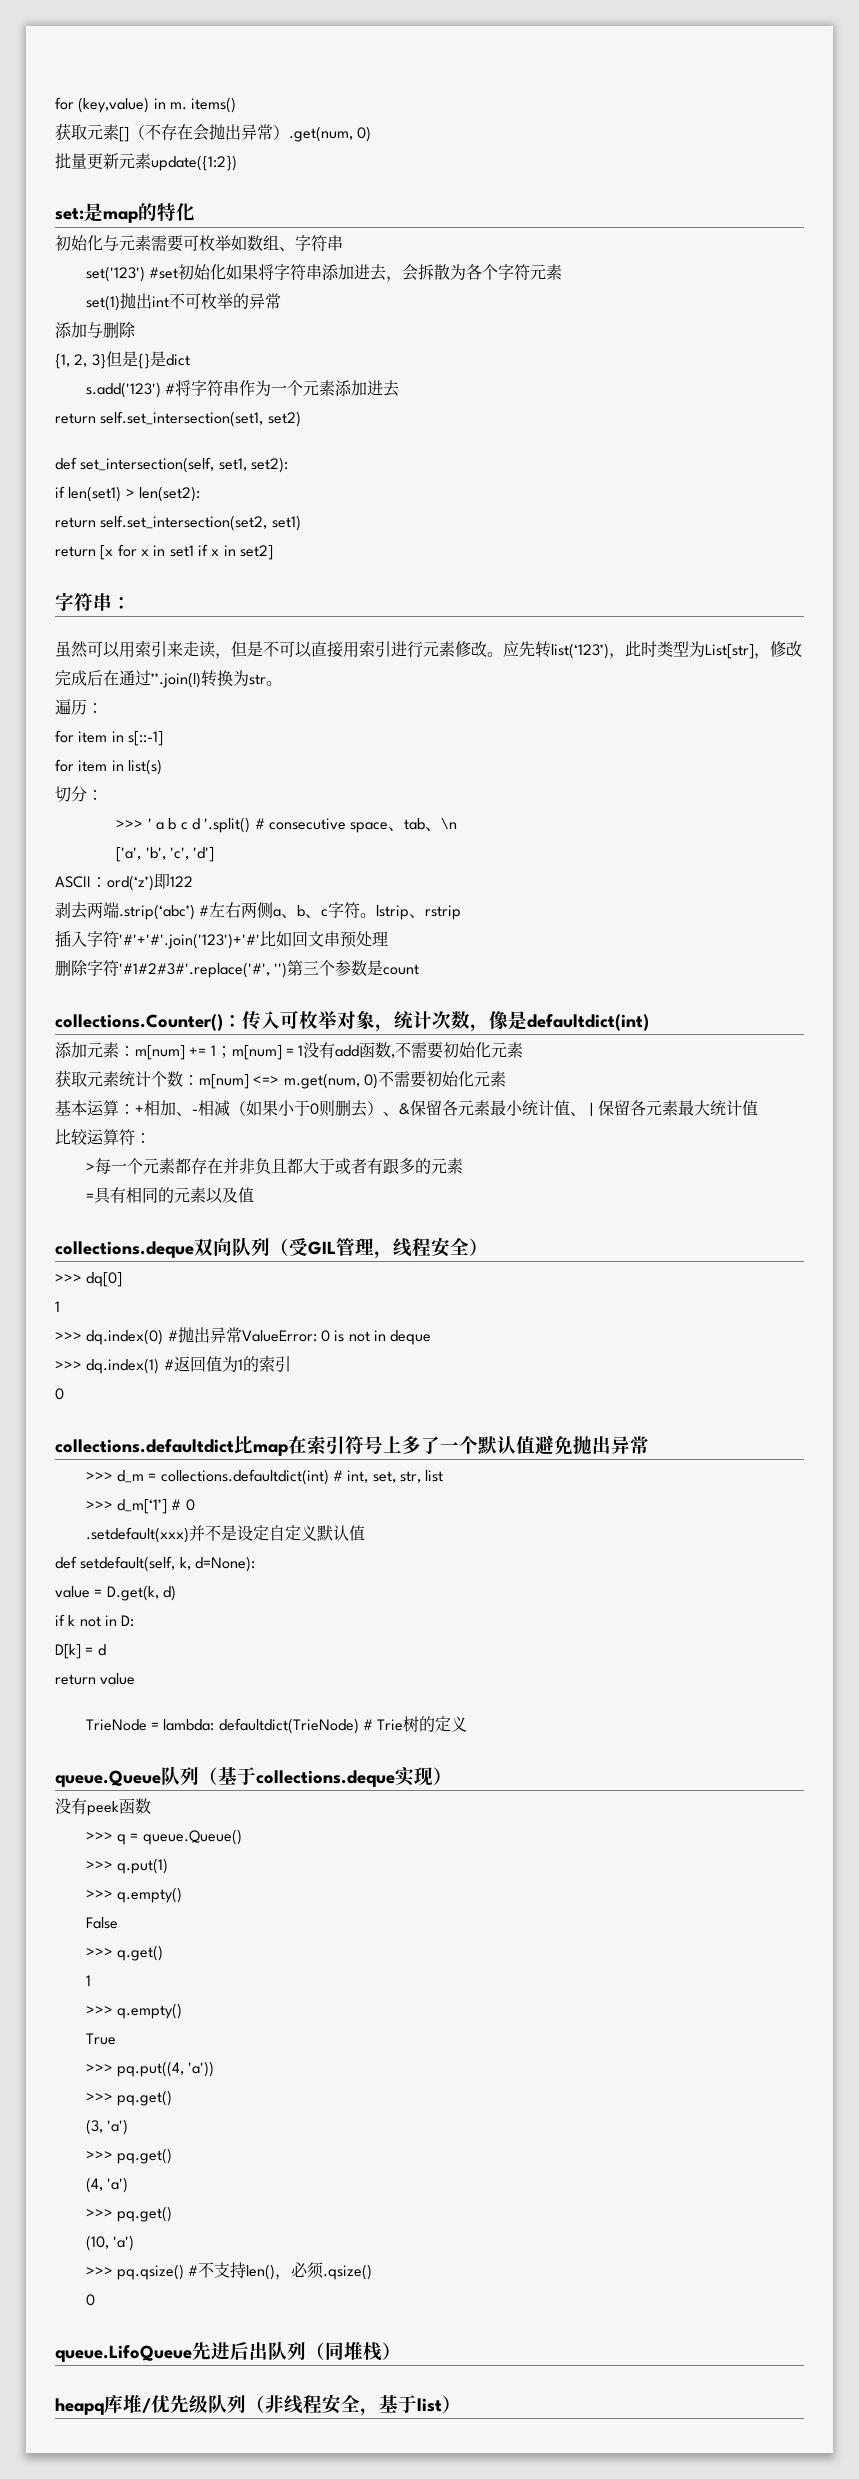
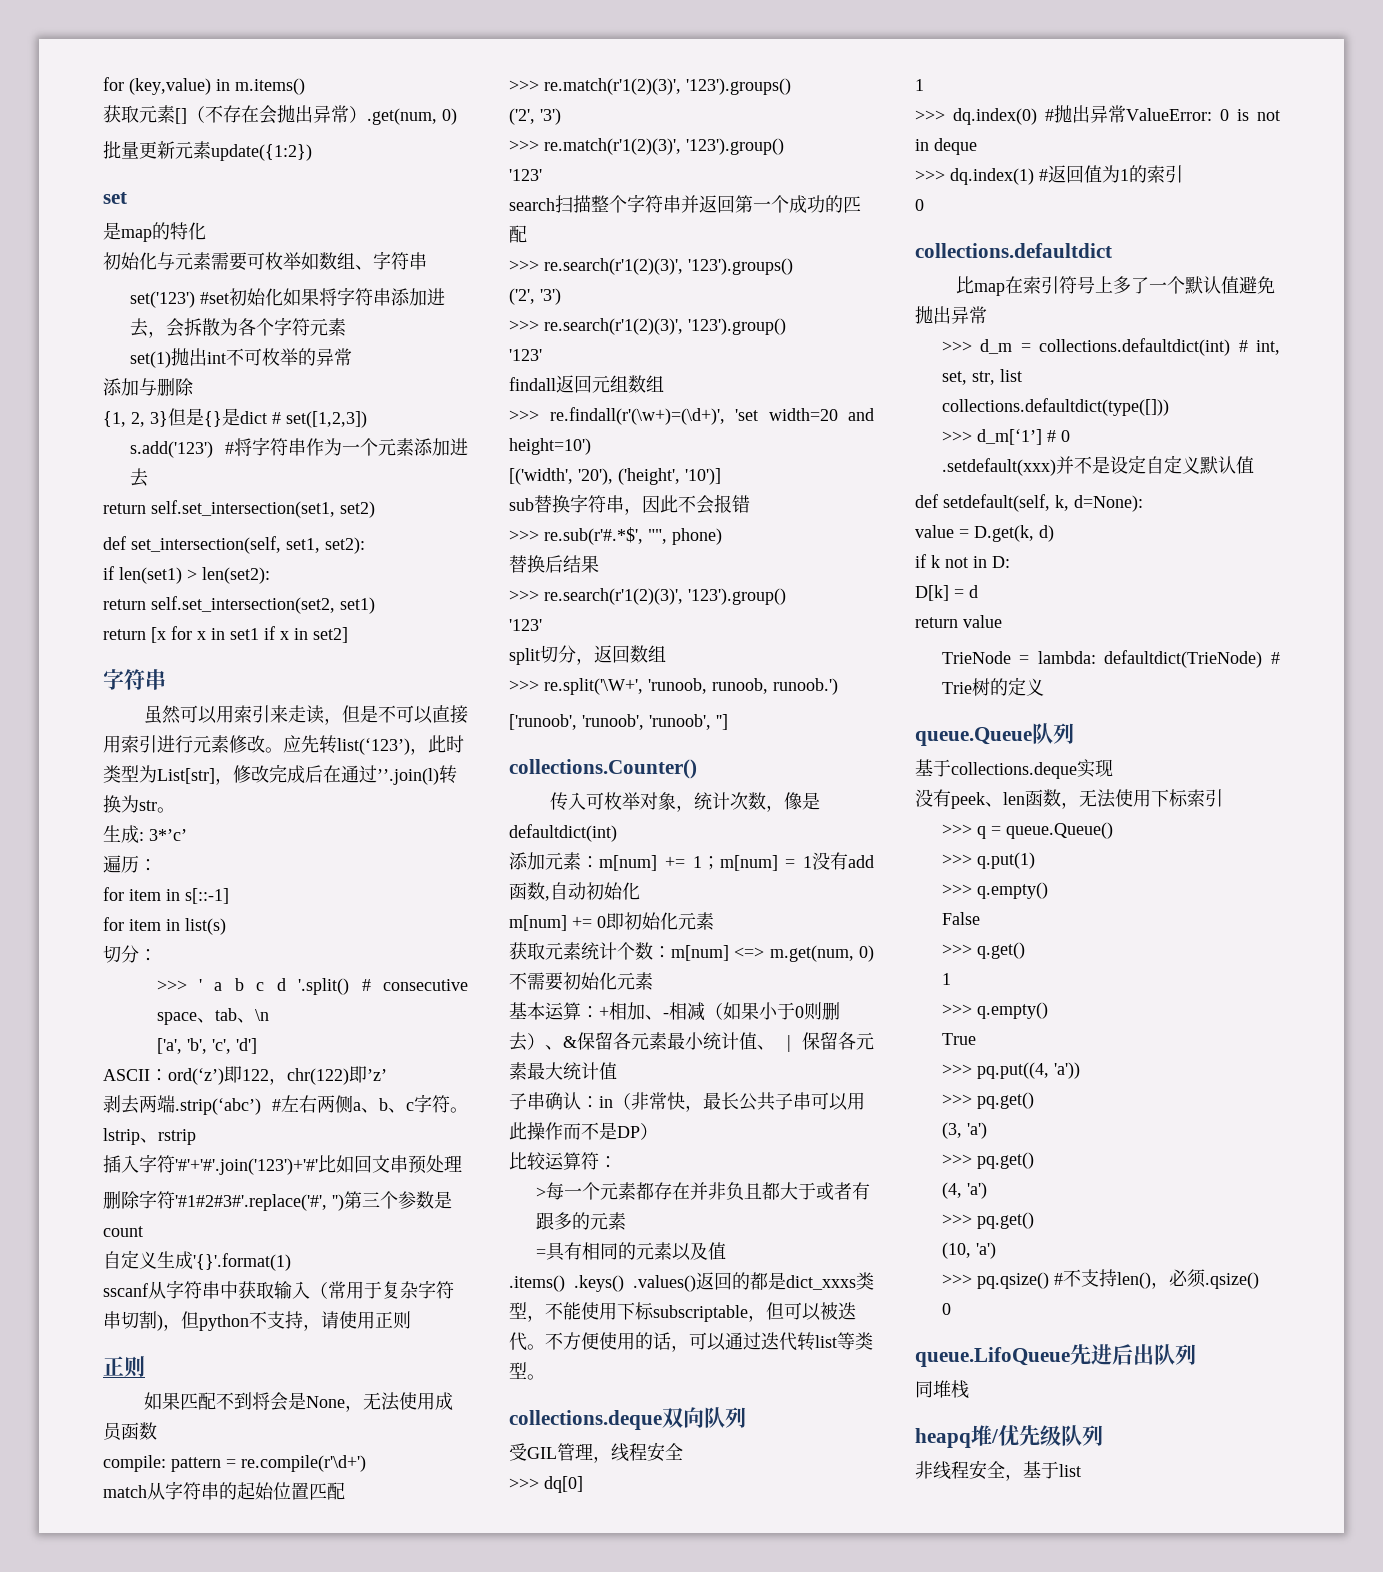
- for (key,value) in m. items()
+ for (key,value) in m.items()
- set:是map的特化
+ set
+ 是map的特化
- {1, 2, 3}但是{}是dict
+ {1, 2, 3}但是{}是dict # set([1,2,3])
  return [x for x in set1 if x in set2]
- 字符串：
+ 字符串
+ 生成: 3*’c’
- ASCII：ord(‘z’)即122
+ ASCII：ord(‘z’)即122，chr(122)即’z’
+ 自定义生成'{}'.format(1)
+ sscanf从字符串中获取输入（常用于复杂字符串切割)，但python不支持，请使用正则
+ 正则
+ 如果匹配不到将会是None，无法使用成员函数
+ compile: pattern = re.compile(r'\d+')
+ match从字符串的起始位置匹配
+ >>> re.match(r'1(2)(3)', '123').groups()
+ ('2', '3')
+ >>> re.match(r'1(2)(3)', '123').group()
+ '123'
+ search扫描整个字符串并返回第一个成功的匹配
+ >>> re.search(r'1(2)(3)', '123').groups()
+ ('2', '3')
+ >>> re.search(r'1(2)(3)', '123').group()
+ '123'
+ findall返回元组数组
+ >>> re.findall(r'(\w+)=(\d+)', 'set width=20 and height=10')
+ [('width', '20'), ('height', '10')]
+ sub替换字符串，因此不会报错
+ >>> re.sub(r'#.*$', "", phone)
+ 替换后结果
+ >>> re.search(r'1(2)(3)', '123').group()
+ '123'
+ split切分，返回数组
+ >>> re.split('\W+', 'runoob, runoob, runoob.')
+ ['runoob', 'runoob', 'runoob', '']
- collections.Counter()：传入可枚举对象，统计次数，像是defaultdict(int)
+ collections.Counter()
+ 传入可枚举对象，统计次数，像是defaultdict(int)
- 添加元素：m[num] += 1；m[num] = 1没有add函数,不需要初始化元素
+ 添加元素：m[num] += 1；m[num] = 1没有add函数,自动初始化
+ m[num] += 0即初始化元素
+ 子串确认：in（非常快，最长公共子串可以用此操作而不是DP）
+ .items() .keys() .values()返回的都是dict_xxxs类型，不能使用下标subscriptable，但可以被迭代。不方便使用的话，可以通过迭代转list等类型。
- collections.deque双向队列（受GIL管理，线程安全）
+ collections.deque双向队列
+ 受GIL管理，线程安全
- collections.defaultdict比map在索引符号上多了一个默认值避免抛出异常
+ collections.defaultdict
+ 比map在索引符号上多了一个默认值避免抛出异常
+ collections.defaultdict(type([]))
- queue.Queue队列（基于collections.deque实现）
+ queue.Queue队列
+ 基于collections.deque实现
- 没有peek函数
+ 没有peek、len函数，无法使用下标索引
- queue.LifoQueue先进后出队列（同堆栈）
+ queue.LifoQueue先进后出队列
+ 同堆栈
- heapq库堆/优先级队列（非线程安全，基于list）
+ heapq堆/优先级队列
+ 非线程安全，基于list

